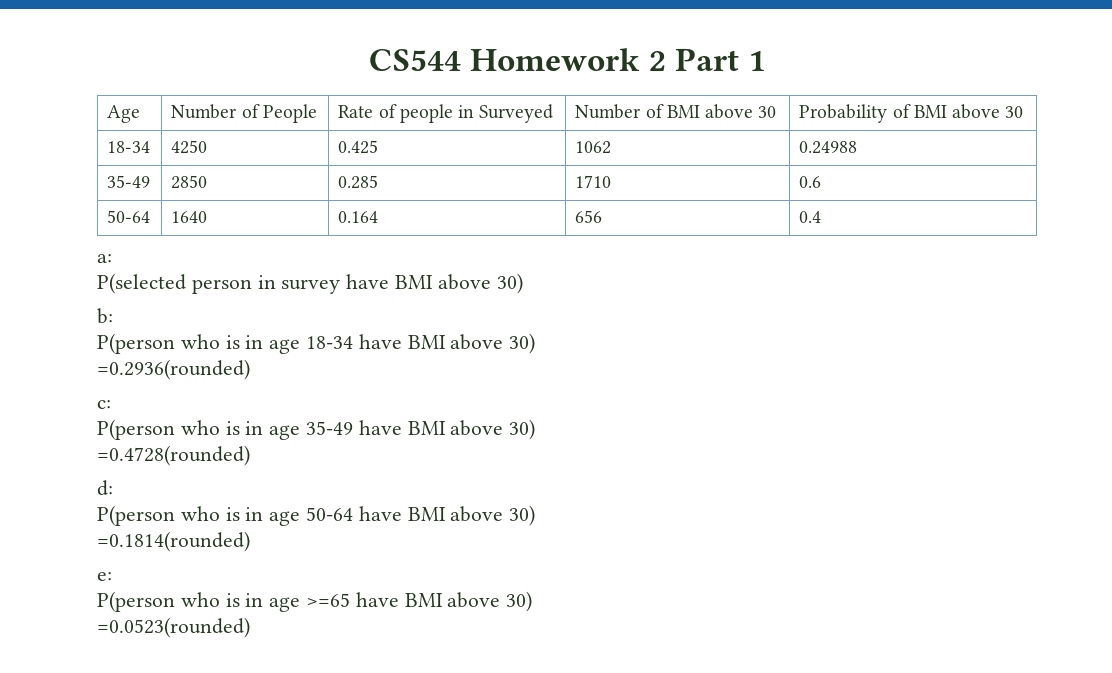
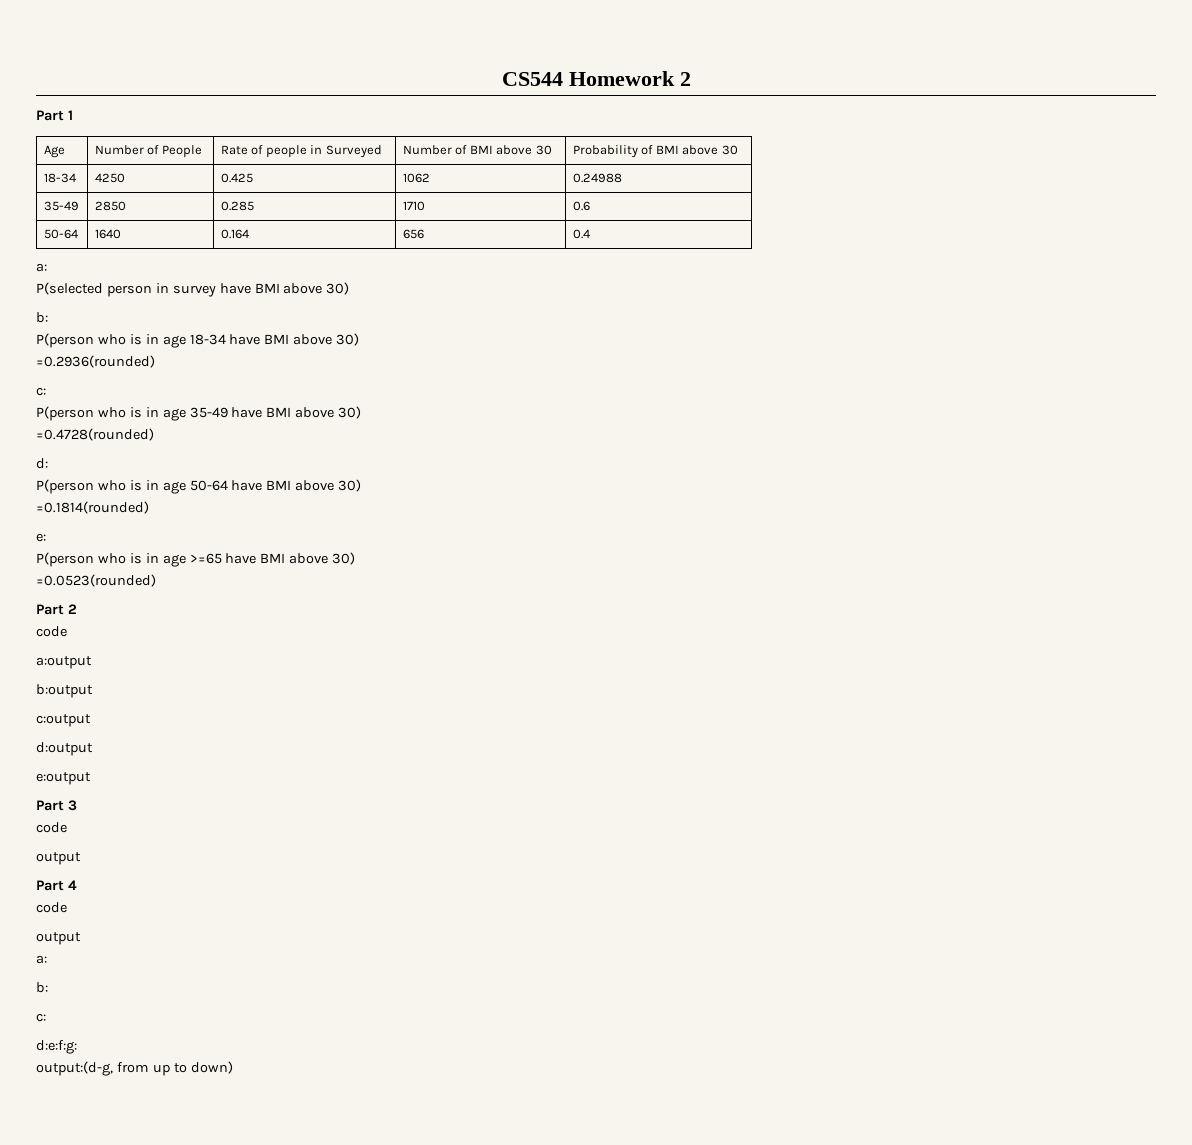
- CS544 Homework 2 Part 1
+ CS544 Homework 2
+ Part 1
+ Part 2
+ code
+ a:output
+ b:output
+ c:output
+ d:output
+ e:output
+ Part 3
+ code
+ output
+ Part 4
+ code
+ output
+ a:
+ b:
+ c:
+ d:e:f:g:
+ output:(d-g, from up to down)

